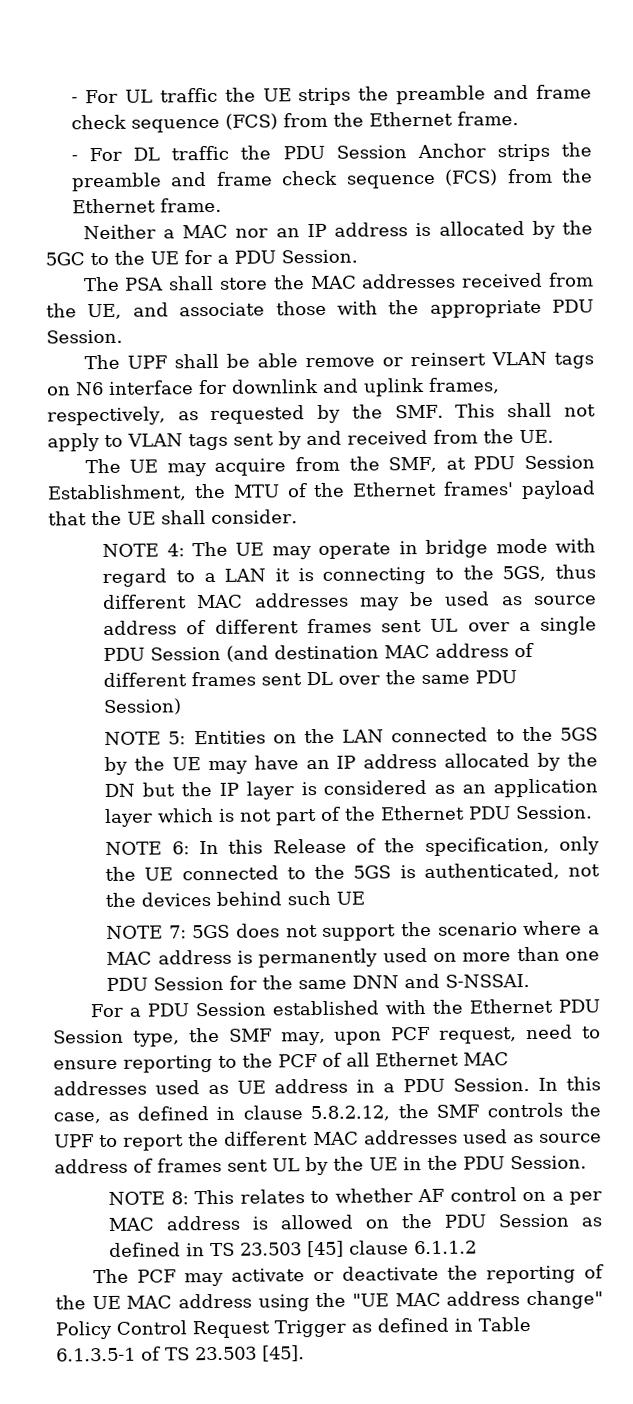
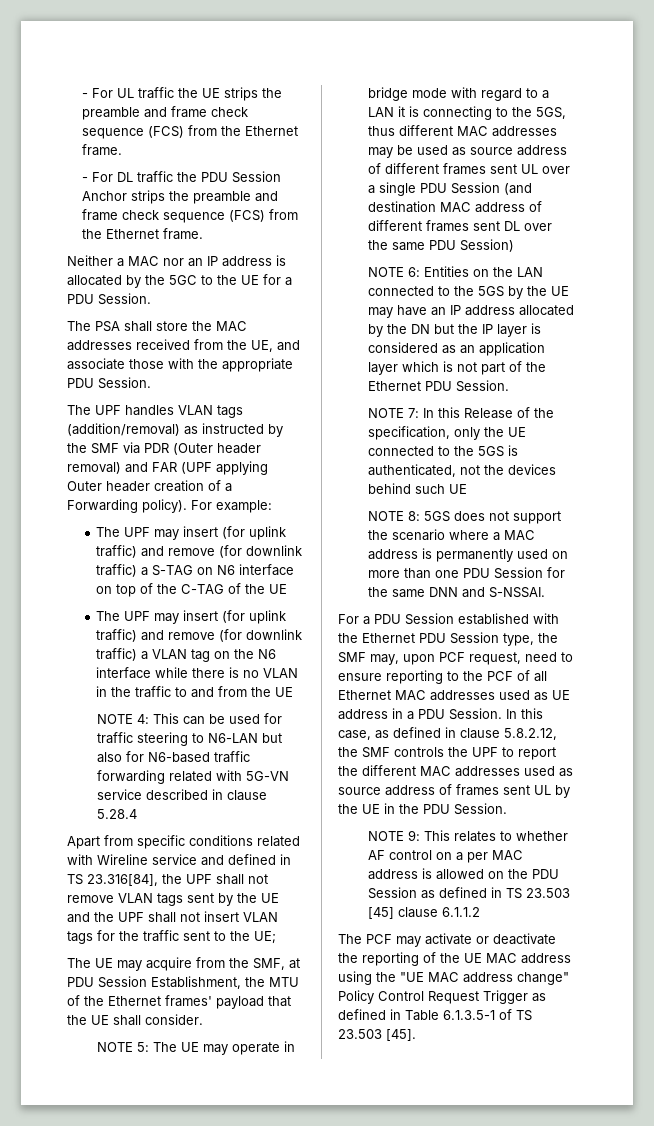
- The UPF shall be able remove or reinsert VLAN tags on N6 interface for downlink and uplink frames, respectively, as requested by the SMF. This shall not apply to VLAN tags sent by and received from the UE.
+ The UPF handles VLAN tags (addition/removal) as instructed by the SMF via PDR (Outer header removal) and FAR (UPF applying Outer header creation of a Forwarding policy). For example:
+ The UPF may insert (for uplink traffic) and remove (for downlink traffic) a S-TAG on N6 interface on top of the C-TAG of the UE
+ The UPF may insert (for uplink traffic) and remove (for downlink traffic) a VLAN tag on the N6 interface while there is no VLAN in the traffic to and from the UE
+ NOTE 4: This can be used for traffic steering to N6-LAN but also for N6-based traffic forwarding related with 5G-VN service described in clause 5.28.4
+ Apart from specific conditions related with Wireline service and defined in TS 23.316[84], the UPF shall not remove VLAN tags sent by the UE and the UPF shall not insert VLAN tags for the traffic sent to the UE;
- NOTE 4: The UE may operate in bridge mode with regard to a LAN it is connecting to the 5GS, thus different MAC addresses may be used as source address of different frames sent UL over a single PDU Session (and destination MAC address of different frames sent DL over the same PDU Session)
+ NOTE 5: The UE may operate in bridge mode with regard to a LAN it is connecting to the 5GS, thus different MAC addresses may be used as source address of different frames sent UL over a single PDU Session (and destination MAC address of different frames sent DL over the same PDU Session)
- NOTE 5: Entities on the LAN connected to the 5GS by the UE may have an IP address allocated by the DN but the IP layer is considered as an application layer which is not part of the Ethernet PDU Session.
+ NOTE 6: Entities on the LAN connected to the 5GS by the UE may have an IP address allocated by the DN but the IP layer is considered as an application layer which is not part of the Ethernet PDU Session.
- NOTE 6: In this Release of the specification, only the UE connected to the 5GS is authenticated, not the devices behind such UE
+ NOTE 7: In this Release of the specification, only the UE connected to the 5GS is authenticated, not the devices behind such UE
- NOTE 7: 5GS does not support the scenario where a MAC address is permanently used on more than one PDU Session for the same DNN and S-NSSAI.
+ NOTE 8: 5GS does not support the scenario where a MAC address is permanently used on more than one PDU Session for the same DNN and S-NSSAI.
- NOTE 8: This relates to whether AF control on a per MAC address is allowed on the PDU Session as defined in TS 23.503 [45] clause 6.1.1.2
+ NOTE 9: This relates to whether AF control on a per MAC address is allowed on the PDU Session as defined in TS 23.503 [45] clause 6.1.1.2

